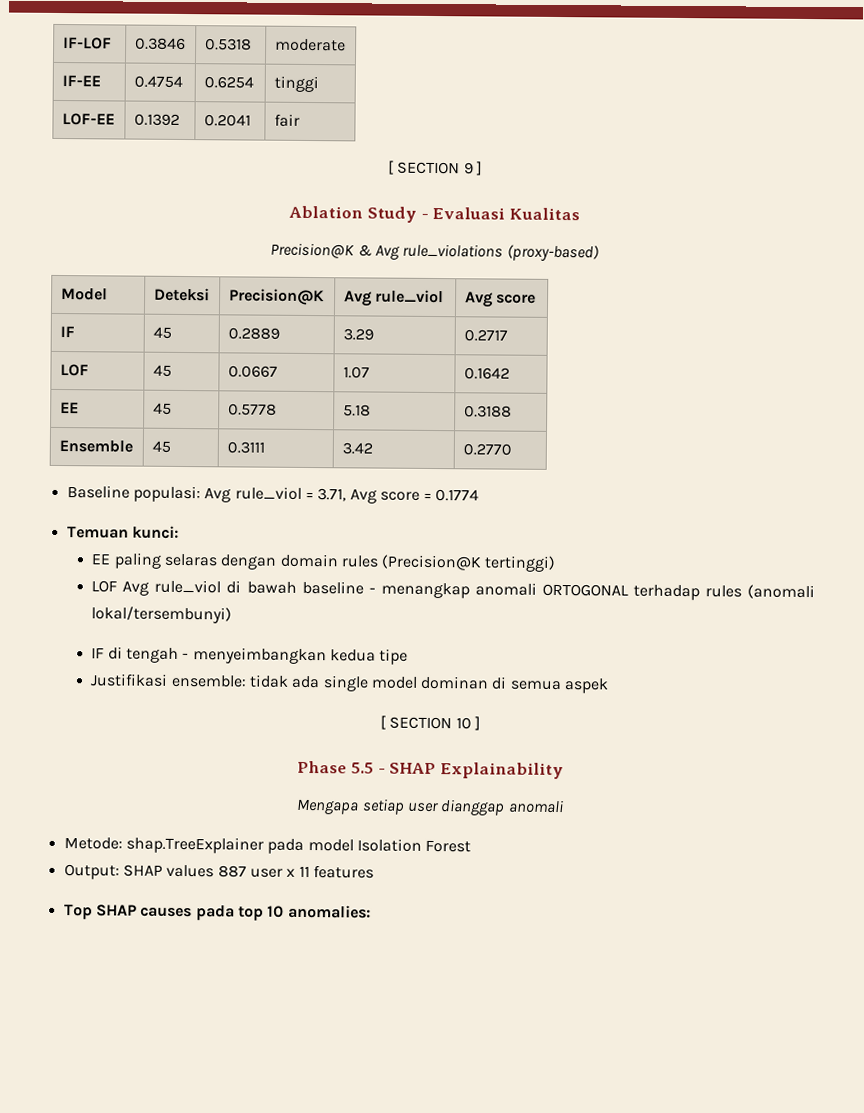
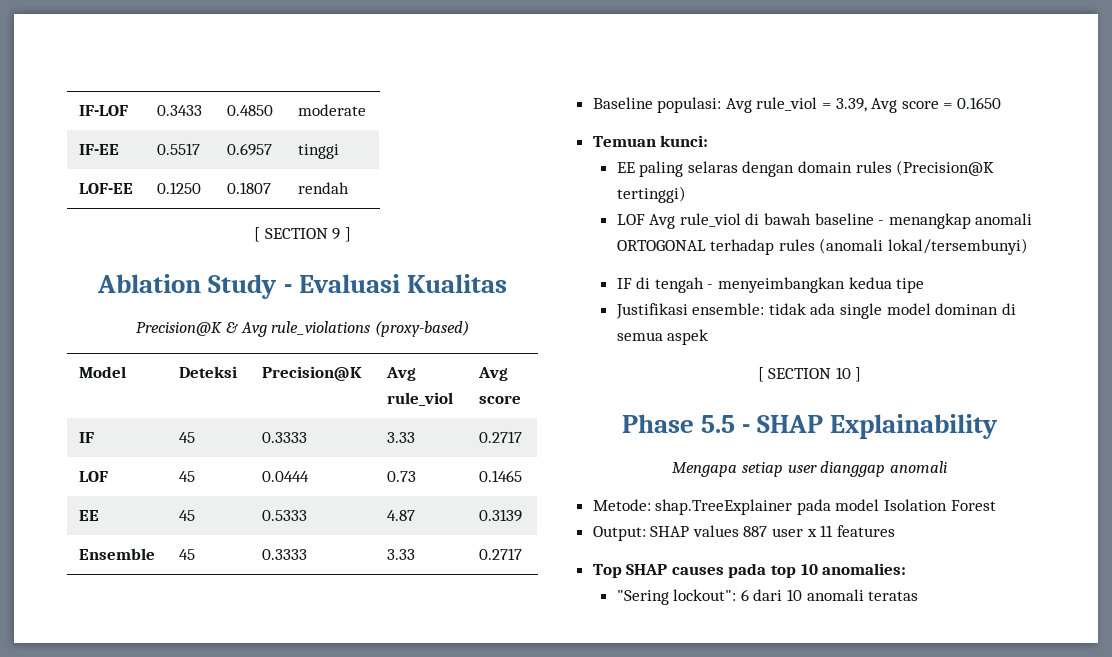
- IF-LOF | 0.3846 | 0.5318 | moderate
+ IF-LOF | 0.3433 | 0.4850 | moderate
- IF-EE | 0.4754 | 0.6254 | tinggi
+ IF-EE | 0.5517 | 0.6957 | tinggi
- LOF-EE | 0.1392 | 0.2041 | fair
+ LOF-EE | 0.1250 | 0.1807 | rendah
- IF | 45 | 0.2889 | 3.29 | 0.2717
+ IF | 45 | 0.3333 | 3.33 | 0.2717
- LOF | 45 | 0.0667 | 1.07 | 0.1642
+ LOF | 45 | 0.0444 | 0.73 | 0.1465
- EE | 45 | 0.5778 | 5.18 | 0.3188
+ EE | 45 | 0.5333 | 4.87 | 0.3139
- Ensemble | 45 | 0.3111 | 3.42 | 0.2770
+ Ensemble | 45 | 0.3333 | 3.33 | 0.2717
- Baseline populasi: Avg rule_viol = 3.71, Avg score = 0.1774
+ Baseline populasi: Avg rule_viol = 3.39, Avg score = 0.1650
+ "Sering lockout": 6 dari 10 anomali teratas

